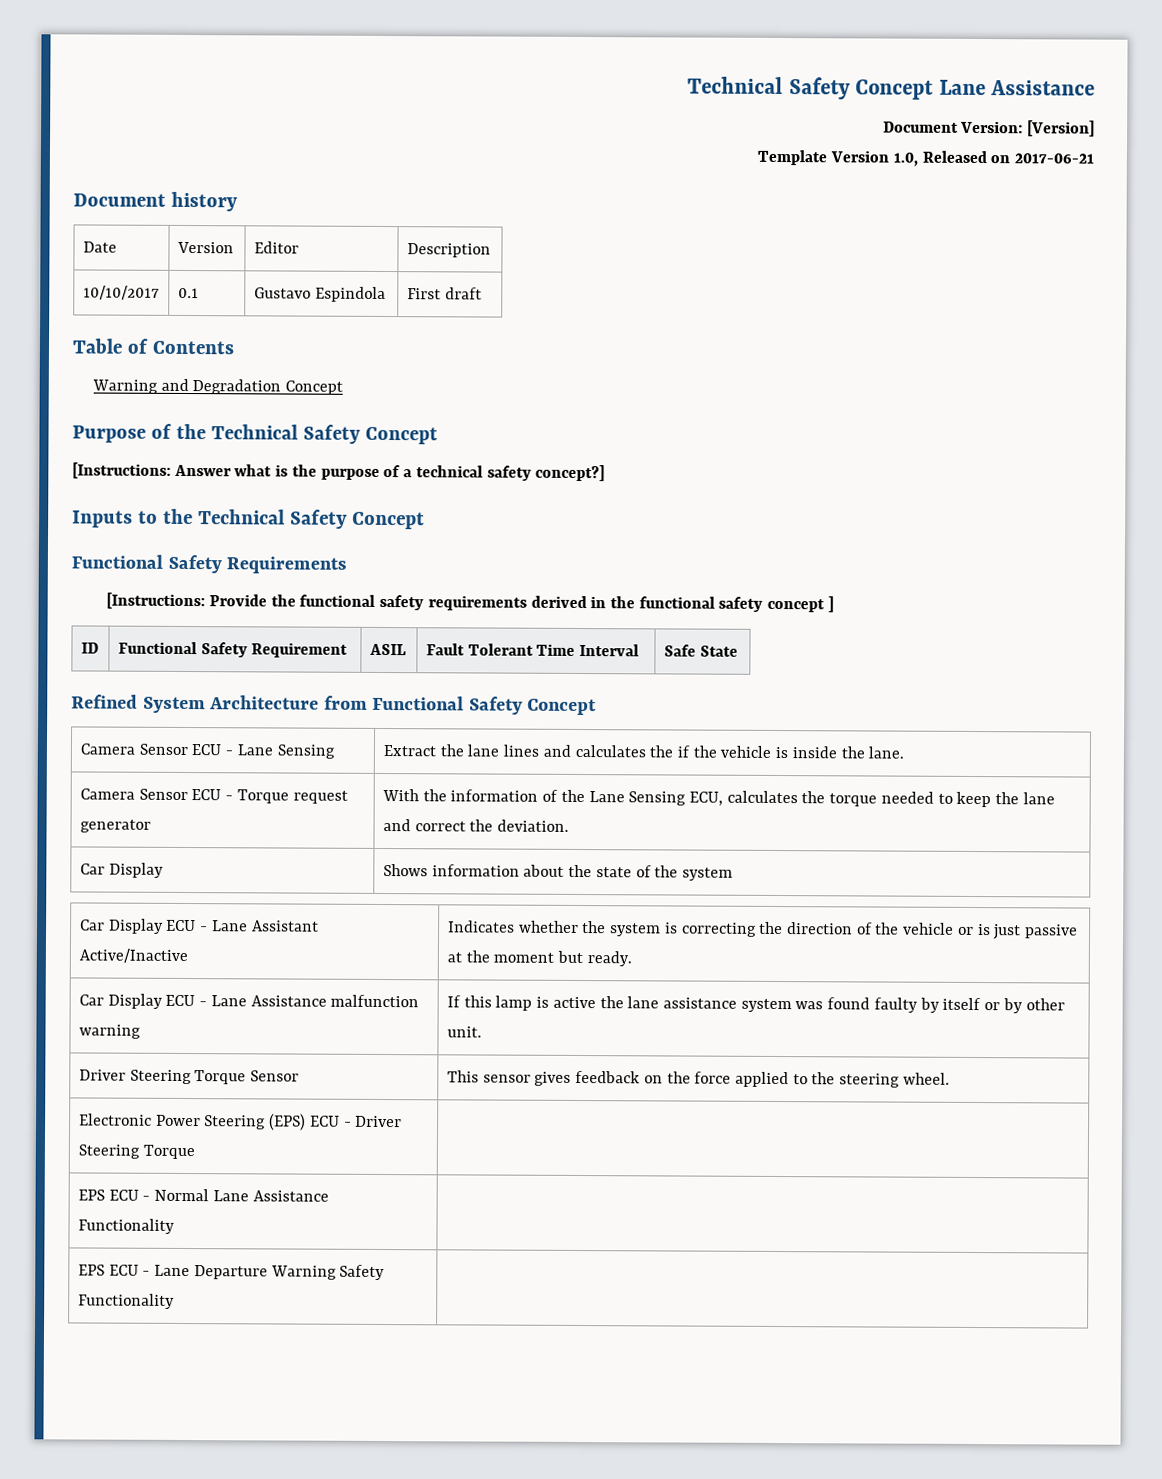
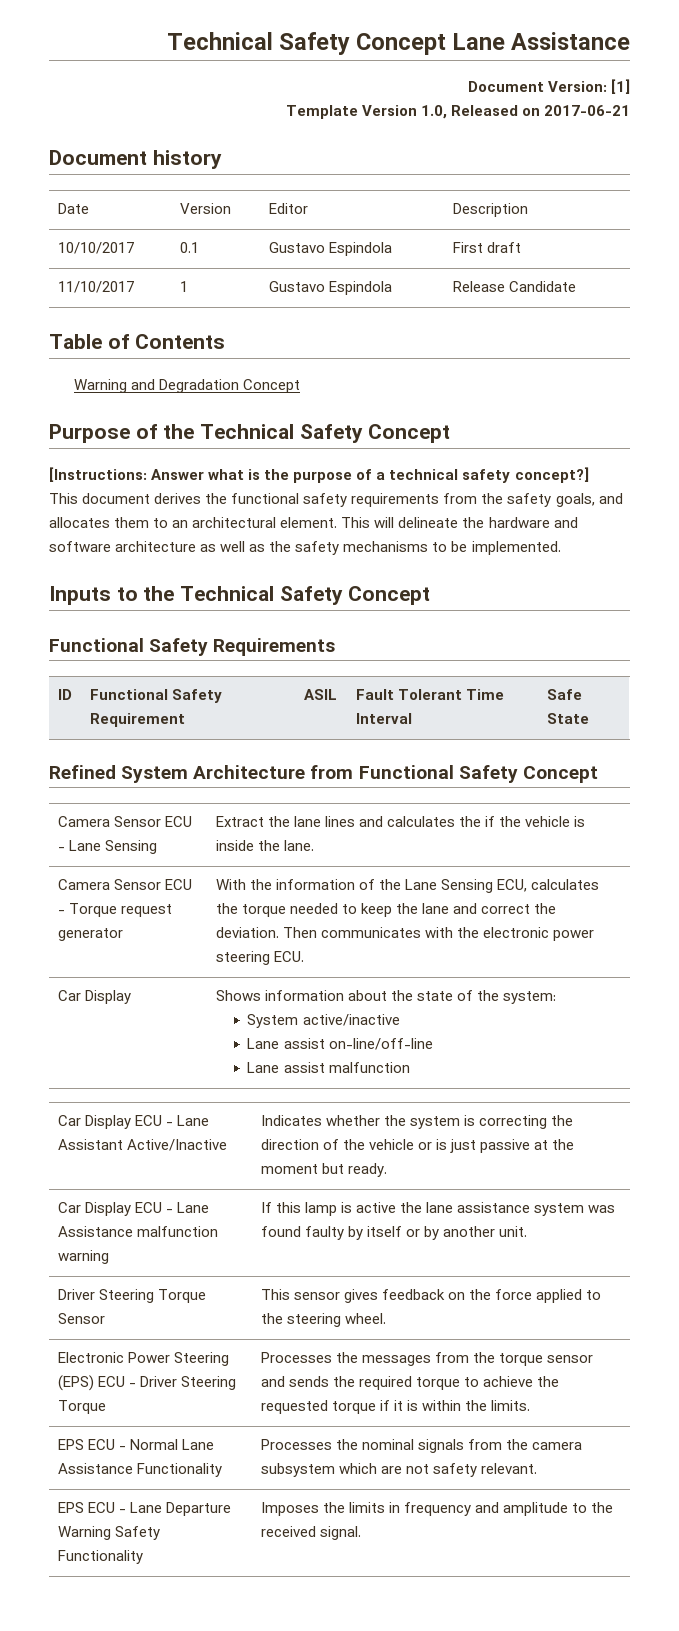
- Document Version: [Version]
+ Document Version: [1]
+ 11/10/2017 | 1 | Gustavo Espindola | Release Candidate
+ This document derives the functional safety requirements from the safety goals, and allocates them to an architectural element. This will delineate the hardware and software architecture as well as the safety mechanisms to be implemented.
- [Instructions: Provide the functional safety requirements derived in the functional safety concept ]
- Camera Sensor ECU - Torque request generator | With the information of the Lane Sensing ECU, calculates the torque needed to keep the lane and correct the deviation.
+ Camera Sensor ECU - Torque request generator | With the information of the Lane Sensing ECU, calculates the torque needed to keep the lane and correct the deviation. Then communicates with the electronic power steering ECU.
- Car Display | Shows information about the state of the system
+ Car Display | Shows information about the state of the system:
+ System active/inactive
+ Lane assist on-line/off-line
+ Lane assist malfunction
- Car Display ECU - Lane Assistance malfunction warning | If this lamp is active the lane assistance system was found faulty by itself or by other unit.
+ Car Display ECU - Lane Assistance malfunction warning | If this lamp is active the lane assistance system was found faulty by itself or by another unit.
- Electronic Power Steering (EPS) ECU - Driver Steering Torque |
+ Electronic Power Steering (EPS) ECU - Driver Steering Torque | Processes the messages from the torque sensor and sends the required torque to achieve the requested torque if it is within the limits.
- EPS ECU - Normal Lane Assistance Functionality |
+ EPS ECU - Normal Lane Assistance Functionality | Processes the nominal signals from the camera subsystem which are not safety relevant.
- EPS ECU - Lane Departure Warning Safety Functionality |
+ EPS ECU - Lane Departure Warning Safety Functionality | Imposes the limits in frequency and amplitude to the received signal.

